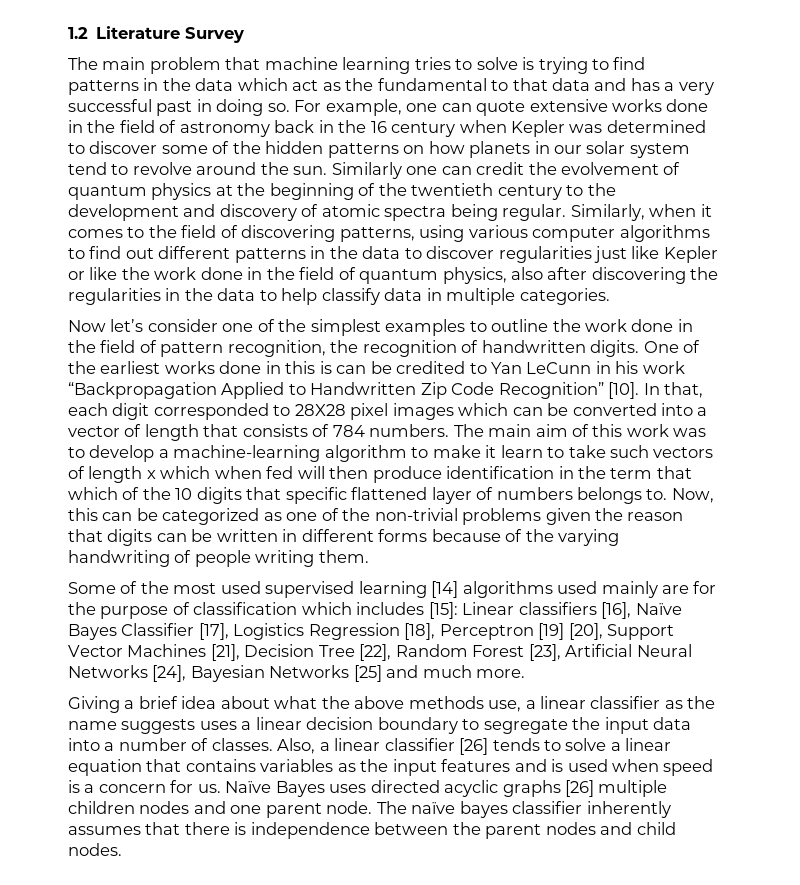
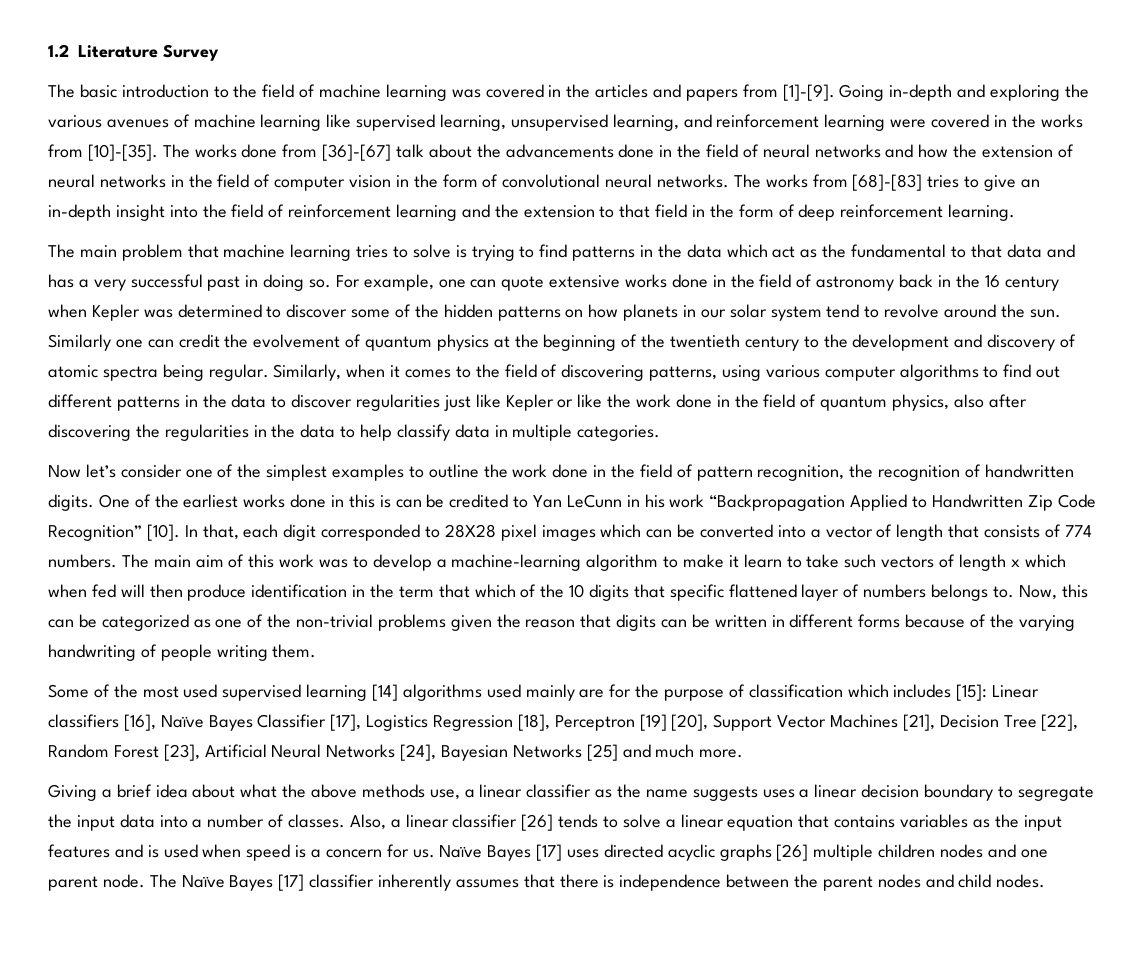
+ The basic introduction to the field of machine learning was covered in the articles and papers from [1]-[9]. Going in-depth and exploring the various avenues of machine learning like supervised learning, unsupervised learning, and reinforcement learning were covered in the works from [10]-[35]. The works done from [36]-[67] talk about the advancements done in the field of neural networks and how the extension of neural networks in the field of computer vision in the form of convolutional neural networks. The works from [68]-[83] tries to give an in-depth insight into the field of reinforcement learning and the extension to that field in the form of deep reinforcement learning.
- In that, each digit corresponded to 28X28 pixel images which can be converted into a vector of length that consists of 784 numbers.
+ In that, each digit corresponded to 28X28 pixel images which can be converted into a vector of length that consists of 774 numbers.
- Naïve Bayes uses directed acyclic graphs [26] multiple children nodes and one parent node.
+ Naïve Bayes [17] uses directed acyclic graphs [26] multiple children nodes and one parent node.
- The naïve bayes classifier inherently assumes that there is independence between the parent nodes and child nodes.
+ The Naïve Bayes [17] classifier inherently assumes that there is independence between the parent nodes and child nodes.

